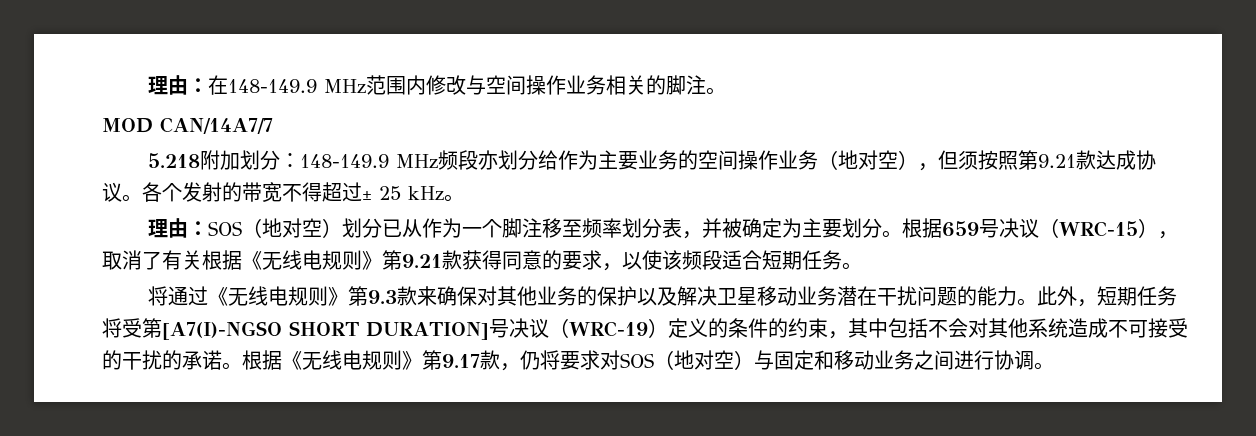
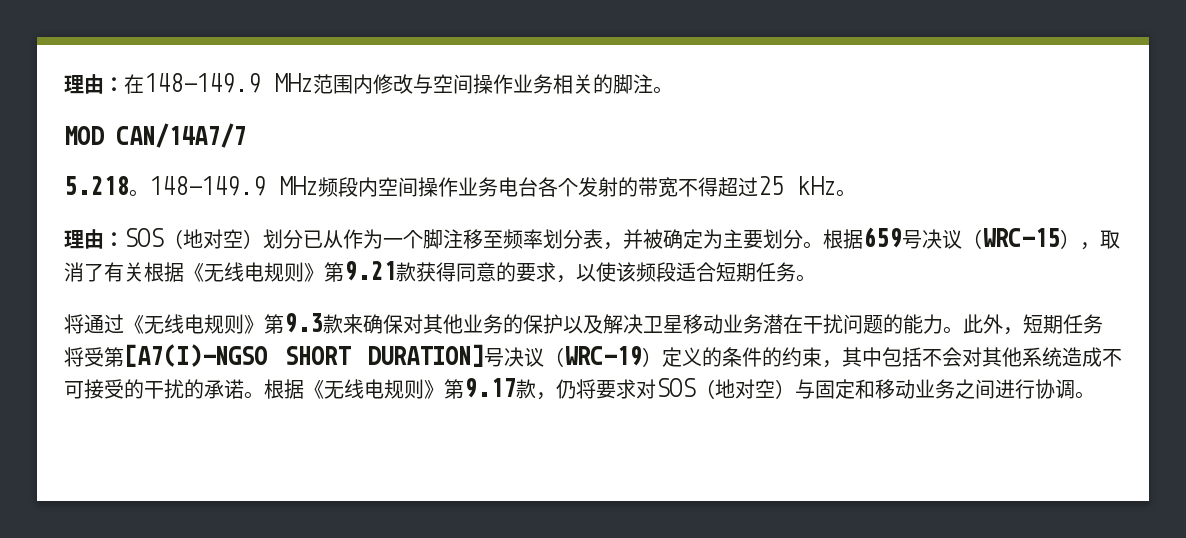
- 5.218附加划分：148-149.9 MHz频段亦划分给作为主要业务的空间操作业务（地对空），但须按照第9.21款达成协议。各个发射的带宽不得超过± 25 kHz。
+ 5.218。148-149.9 MHz频段内空间操作业务电台各个发射的带宽不得超过25 kHz。

